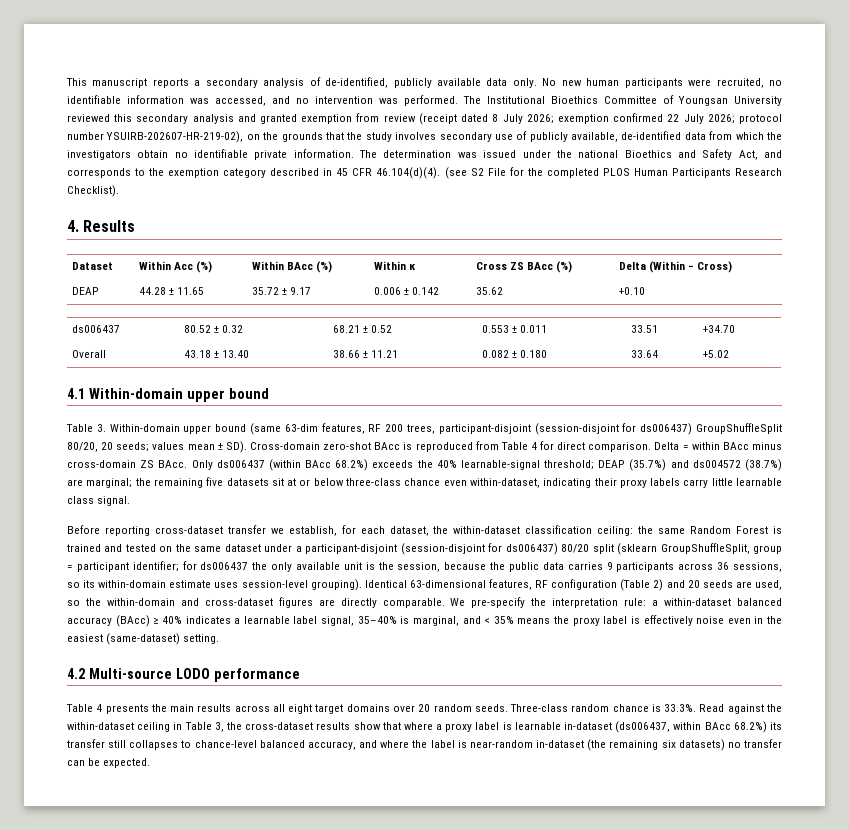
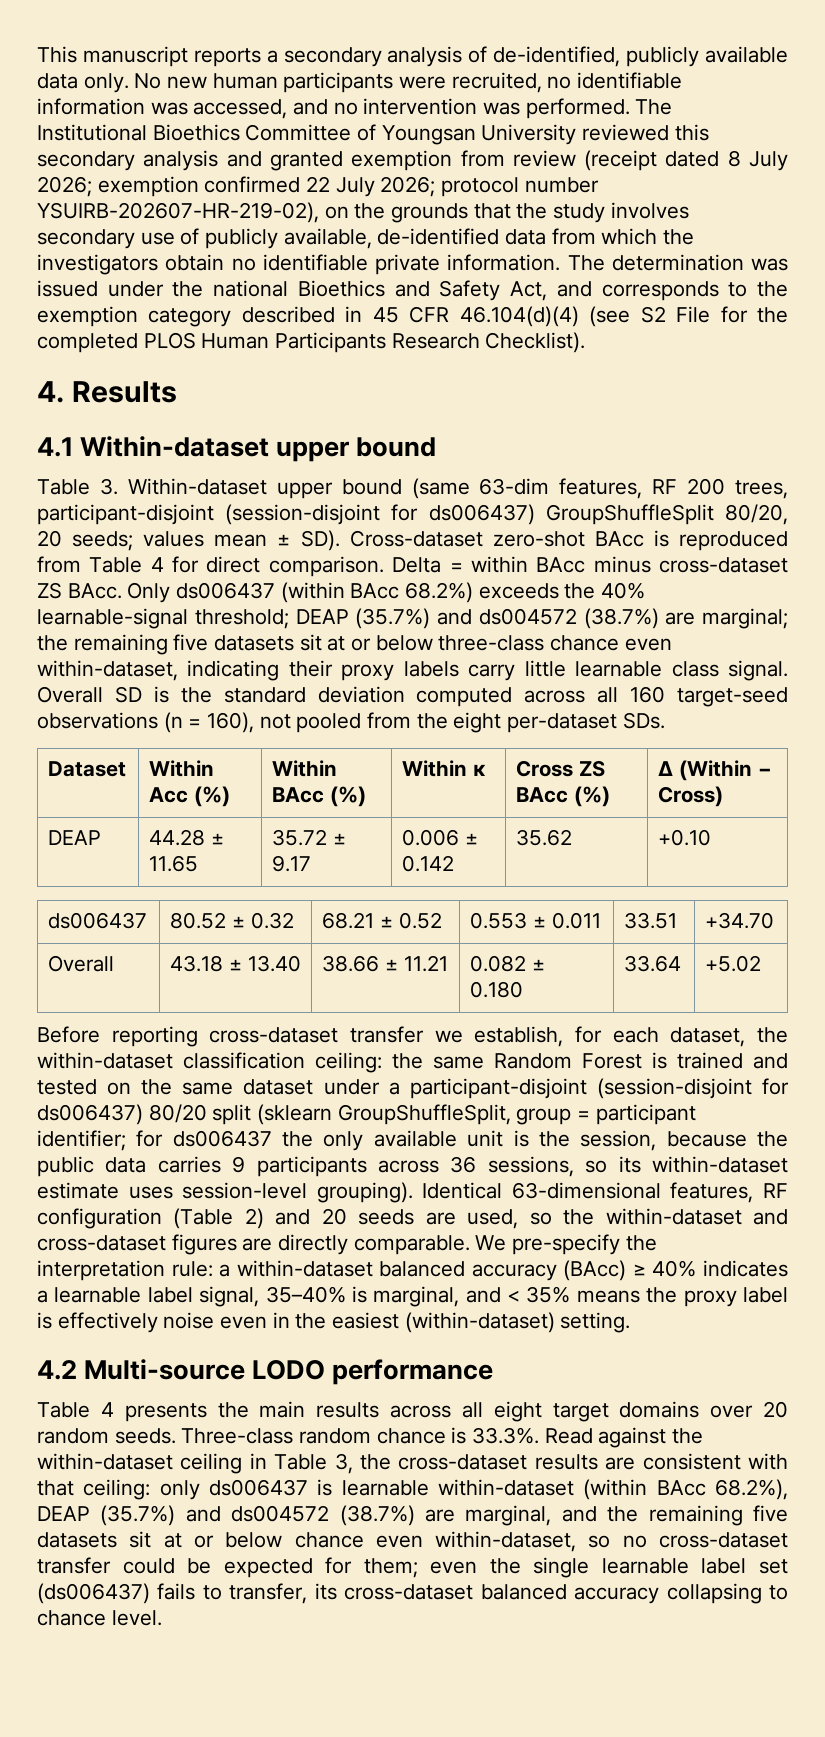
- The determination was issued under the national Bioethics and Safety Act, and corresponds to the exemption category described in 45 CFR 46.104(d)(4). (see S2 File for the completed PLOS Human Participants Research Checklist).
+ The determination was issued under the national Bioethics and Safety Act, and corresponds to the exemption category described in 45 CFR 46.104(d)(4) (see S2 File for the completed PLOS Human Participants Research Checklist).
+ 4.1 Within-dataset upper bound
+ Table 3. Within-dataset upper bound (same 63-dim features, RF 200 trees, participant-disjoint (session-disjoint for ds006437) GroupShuffleSplit 80/20, 20 seeds; values mean ± SD). Cross-dataset zero-shot BAcc is reproduced from Table 4 for direct comparison. Delta = within BAcc minus cross-dataset ZS BAcc. Only ds006437 (within BAcc 68.2%) exceeds the 40% learnable-signal threshold; DEAP (35.7%) and ds004572 (38.7%) are marginal; the remaining five datasets sit at or below three-class chance even within-dataset, indicating their proxy labels carry little learnable class signal. Overall SD is the standard deviation computed across all 160 target-seed observations (n = 160), not pooled from the eight per-dataset SDs.
- Dataset | Within Acc (%) | Within BAcc (%) | Within κ | Cross ZS BAcc (%) | Delta (Within − Cross)
+ Dataset | Within Acc (%) | Within BAcc (%) | Within κ | Cross ZS BAcc (%) | Δ (Within − Cross)
- 4.1 Within-domain upper bound
- Table 3. Within-domain upper bound (same 63-dim features, RF 200 trees, participant-disjoint (session-disjoint for ds006437) GroupShuffleSplit 80/20, 20 seeds; values mean ± SD). Cross-domain zero-shot BAcc is reproduced from Table 4 for direct comparison. Delta = within BAcc minus cross-domain ZS BAcc. Only ds006437 (within BAcc 68.2%) exceeds the 40% learnable-signal threshold; DEAP (35.7%) and ds004572 (38.7%) are marginal; the remaining five datasets sit at or below three-class chance even within-dataset, indicating their proxy labels carry little learnable class signal.
- for ds006437 the only available unit is the session, because the public data carries 9 participants across 36 sessions, so its within-domain estimate uses session-level grouping).
+ for ds006437 the only available unit is the session, because the public data carries 9 participants across 36 sessions, so its within-dataset estimate uses session-level grouping).
- Identical 63-dimensional features, RF configuration (Table 2) and 20 seeds are used, so the within-domain and cross-dataset figures are directly comparable.
+ Identical 63-dimensional features, RF configuration (Table 2) and 20 seeds are used, so the within-dataset and cross-dataset figures are directly comparable.
- We pre-specify the interpretation rule: a within-dataset balanced accuracy (BAcc) ≥ 40% indicates a learnable label signal, 35–40% is marginal, and < 35% means the proxy label is effectively noise even in the easiest (same-dataset) setting.
+ We pre-specify the interpretation rule: a within-dataset balanced accuracy (BAcc) ≥ 40% indicates a learnable label signal, 35–40% is marginal, and < 35% means the proxy label is effectively noise even in the easiest (within-dataset) setting.
- Three-class random chance is 33.3%. Read against the within-dataset ceiling in Table 3, the cross-dataset results show that where a proxy label is learnable in-dataset (ds006437, within BAcc 68.2%) its transfer still collapses to chance-level balanced accuracy, and where the label is near-random in-dataset (the remaining six datasets) no transfer can be expected.
+ Three-class random chance is 33.3%. Read against the within-dataset ceiling in Table 3, the cross-dataset results are consistent with that ceiling: only ds006437 is learnable within-dataset (within BAcc 68.2%), DEAP (35.7%) and ds004572 (38.7%) are marginal, and the remaining five datasets sit at or below chance even within-dataset, so no cross-dataset transfer could be expected for them; even the single learnable label set (ds006437) fails to transfer, its cross-dataset balanced accuracy collapsing to chance level.

